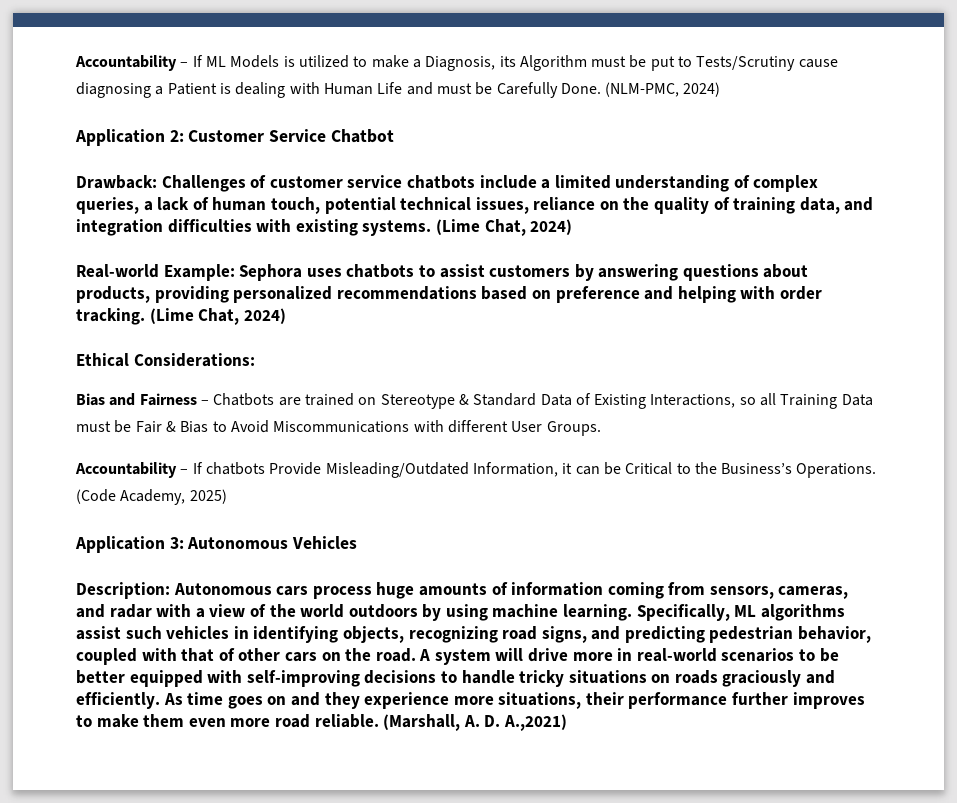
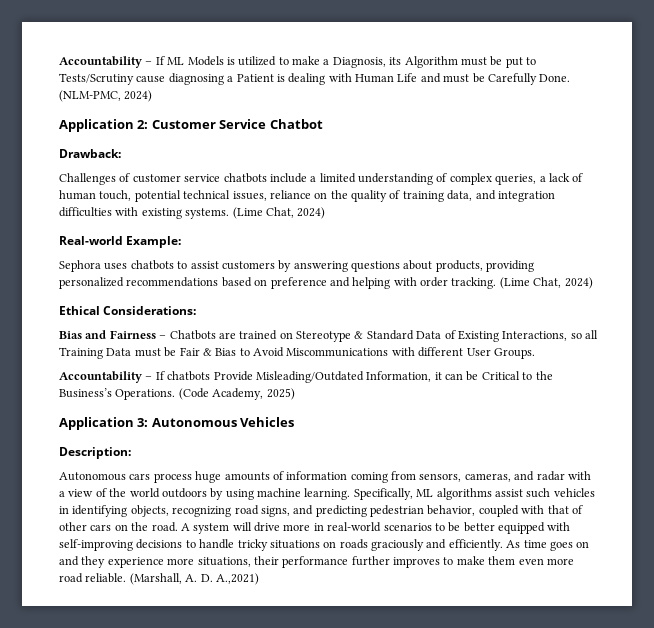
- Drawback: Challenges of customer service chatbots include a limited understanding of complex queries, a lack of human touch, potential technical issues, reliance on the quality of training data, and integration difficulties with existing systems.
+ Drawback:
+ Challenges of customer service chatbots include a limited understanding of complex queries, a lack of human touch, potential technical issues, reliance on the quality of training data, and integration difficulties with existing systems.
- Real-world Example: Sephora uses chatbots to assist customers by answering questions about products, providing personalized recommendations based on preference and helping with order tracking.
+ Real-world Example:
+ Sephora uses chatbots to assist customers by answering questions about products, providing personalized recommendations based on preference and helping with order tracking.
- Description: Autonomous cars process huge amounts of information coming from sensors, cameras, and radar with a view of the world outdoors by using machine learning.
+ Description:
+ Autonomous cars process huge amounts of information coming from sensors, cameras, and radar with a view of the world outdoors by using machine learning.

